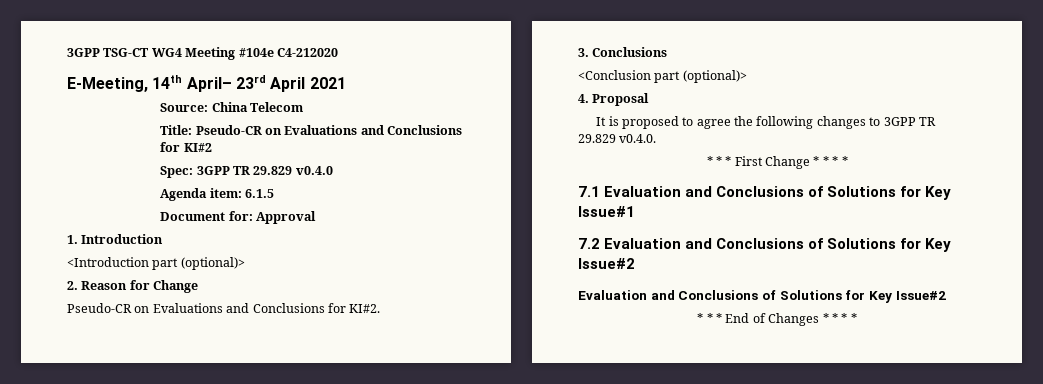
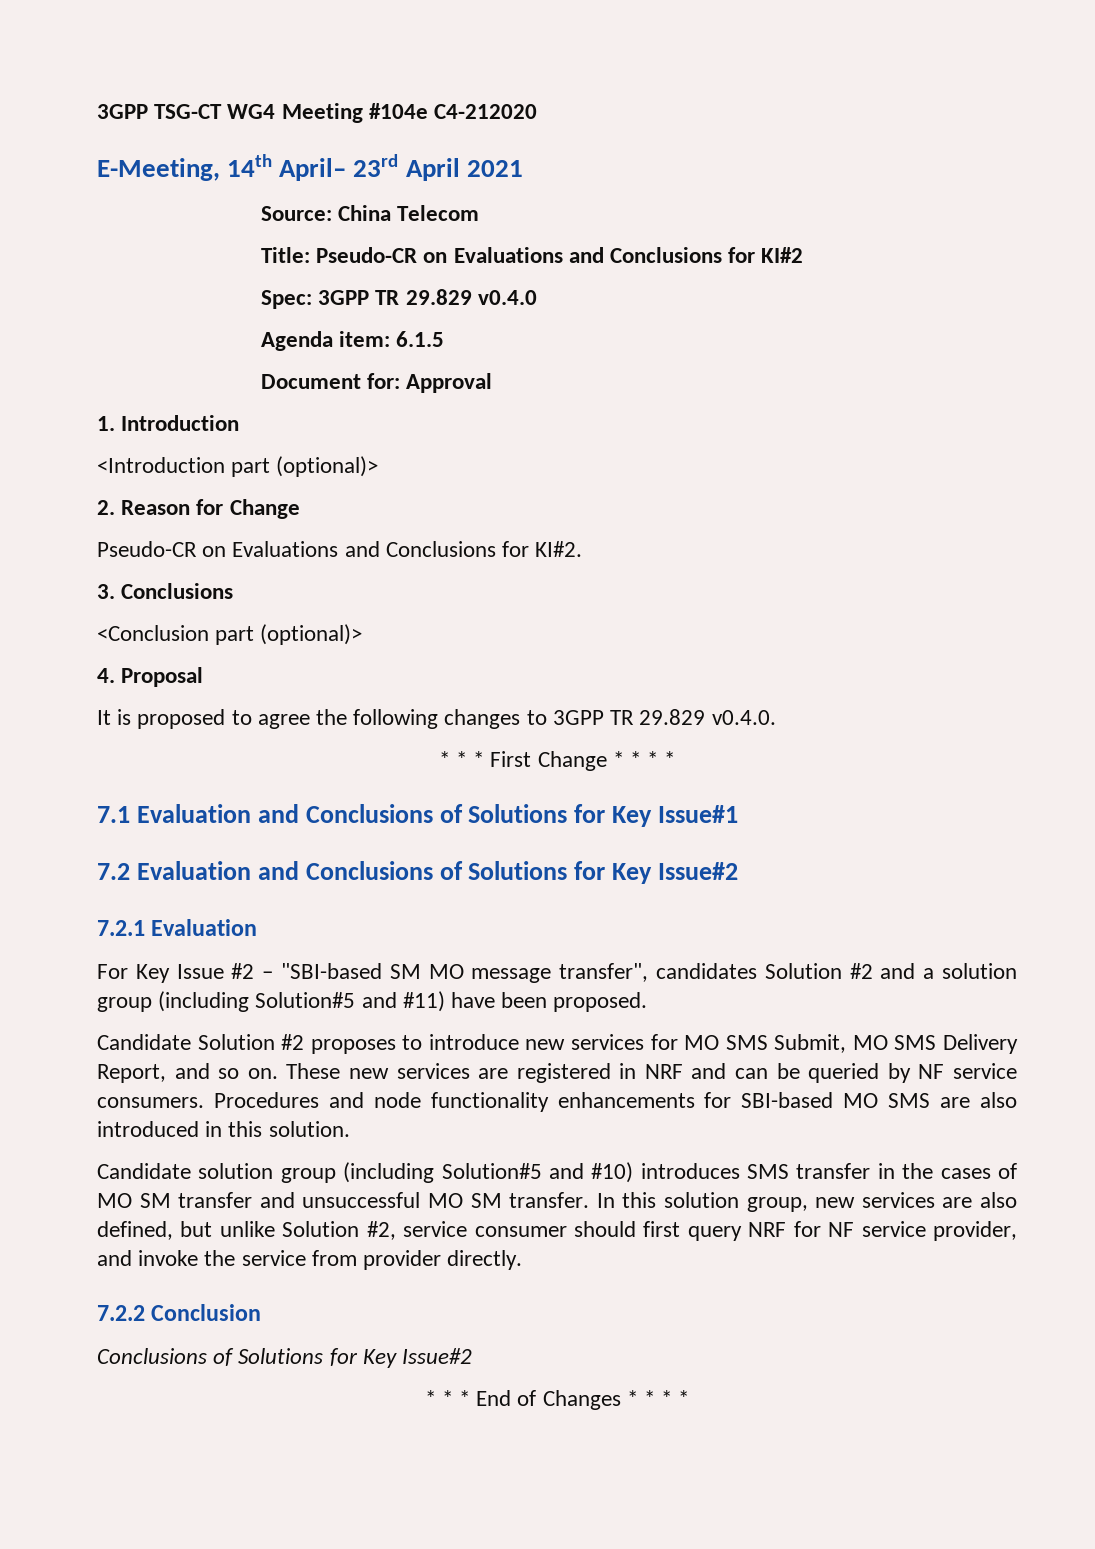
  7.2 Evaluation and Conclusions of Solutions for Key Issue#2
- Evaluation and Conclusions of Solutions for Key Issue#2
+ 7.2.1 Evaluation
+ For Key Issue #2 – "SBI-based SM MO message transfer", candidates Solution #2 and a solution group (including Solution#5 and #11) have been proposed.
+ Candidate Solution #2 proposes to introduce new services for MO SMS Submit, MO SMS Delivery Report, and so on. These new services are registered in NRF and can be queried by NF service consumers. Procedures and node functionality enhancements for SBI-based MO SMS are also introduced in this solution.
+ Candidate solution group (including Solution#5 and #10) introduces SMS transfer in the cases of MO SM transfer and unsuccessful MO SM transfer. In this solution group, new services are also defined, but unlike Solution #2, service consumer should first query NRF for NF service provider, and invoke the service from provider directly.
+ 7.2.2 Conclusion
+ Conclusions of Solutions for Key Issue#2

